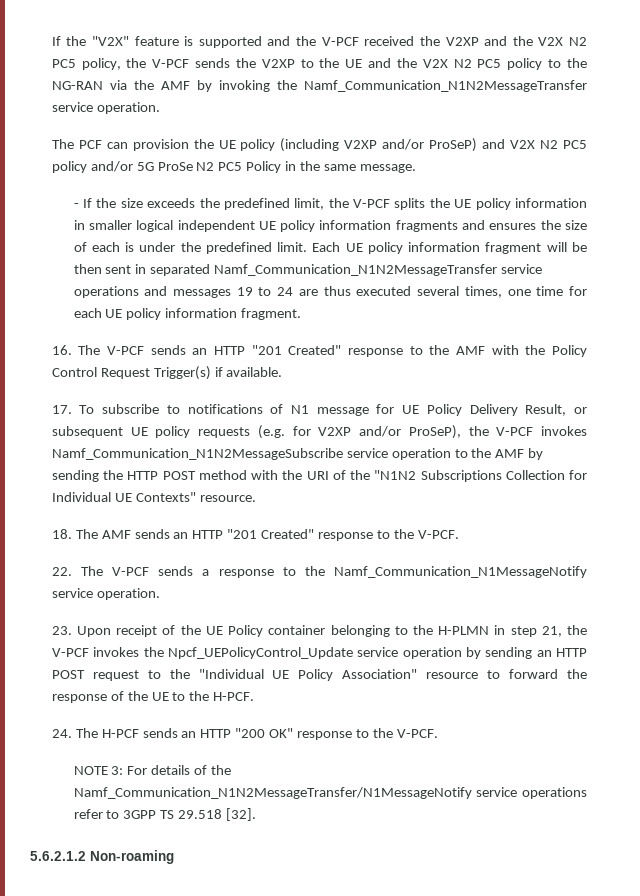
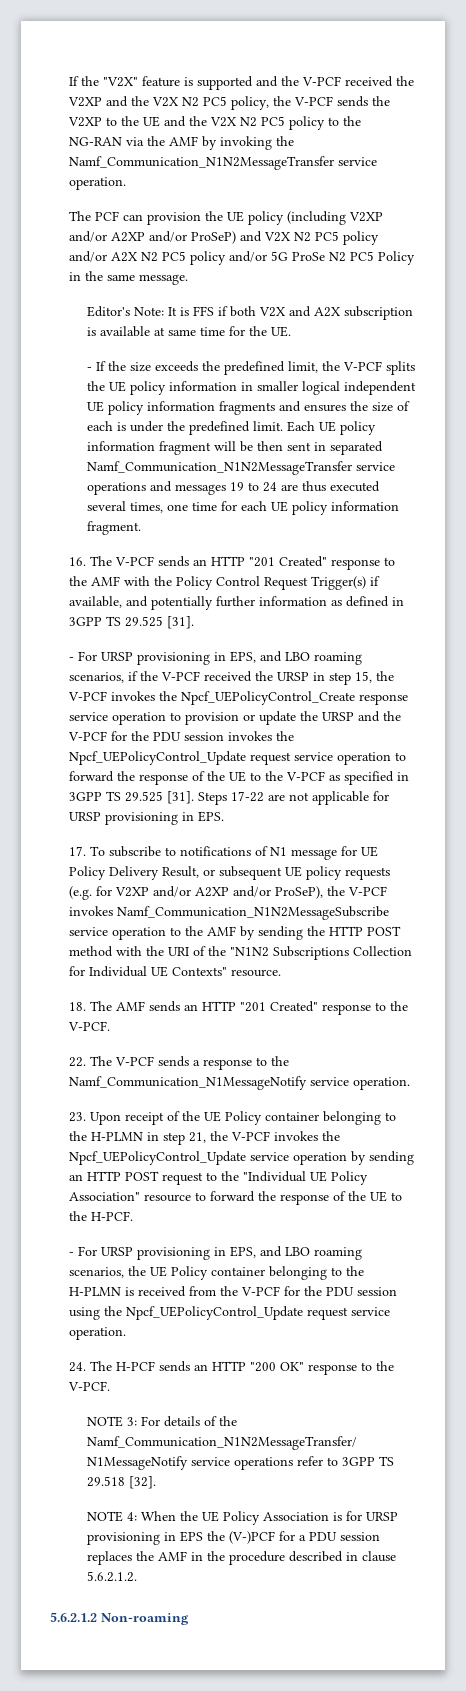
- The PCF can provision the UE policy (including V2XP and/or ProSeP) and V2X N2 PC5 policy and/or 5G ProSe N2 PC5 Policy in the same message.
+ The PCF can provision the UE policy (including V2XP and/or A2XP and/or ProSeP) and V2X N2 PC5 policy and/or A2X N2 PC5 policy and/or 5G ProSe N2 PC5 Policy in the same message.
+ Editor's Note: It is FFS if both V2X and A2X subscription is available at same time for the UE.
- 16. The V-PCF sends an HTTP "201 Created" response to the AMF with the Policy Control Request Trigger(s) if available.
+ 16. The V-PCF sends an HTTP "201 Created" response to the AMF with the Policy Control Request Trigger(s) if available, and potentially further information as defined in 3GPP TS 29.525 [31].
+ - For URSP provisioning in EPS, and LBO roaming scenarios, if the V-PCF received the URSP in step 15, the V-PCF invokes the Npcf_UEPolicyControl_Create response service operation to provision or update the URSP and the V-PCF for the PDU session invokes the Npcf_UEPolicyControl_Update request service operation to forward the response of the UE to the V-PCF as specified in 3GPP TS 29.525 [31]. Steps 17-22 are not applicable for URSP provisioning in EPS.
- 17. To subscribe to notifications of N1 message for UE Policy Delivery Result, or subsequent UE policy requests (e.g. for V2XP and/or ProSeP), the V-PCF invokes Namf_Communication_N1N2MessageSubscribe service operation to the AMF by sending the HTTP POST method with the URI of the "N1N2 Subscriptions Collection for Individual UE Contexts" resource.
+ 17. To subscribe to notifications of N1 message for UE Policy Delivery Result, or subsequent UE policy requests (e.g. for V2XP and/or A2XP and/or ProSeP), the V-PCF invokes Namf_Communication_N1N2MessageSubscribe service operation to the AMF by sending the HTTP POST method with the URI of the "N1N2 Subscriptions Collection for Individual UE Contexts" resource.
+ - For URSP provisioning in EPS, and LBO roaming scenarios, the UE Policy container belonging to the H-PLMN is received from the V-PCF for the PDU session using the Npcf_UEPolicyControl_Update request service operation.
+ NOTE 4: When the UE Policy Association is for URSP provisioning in EPS the (V-)PCF for a PDU session replaces the AMF in the procedure described in clause 5.6.2.1.2.

